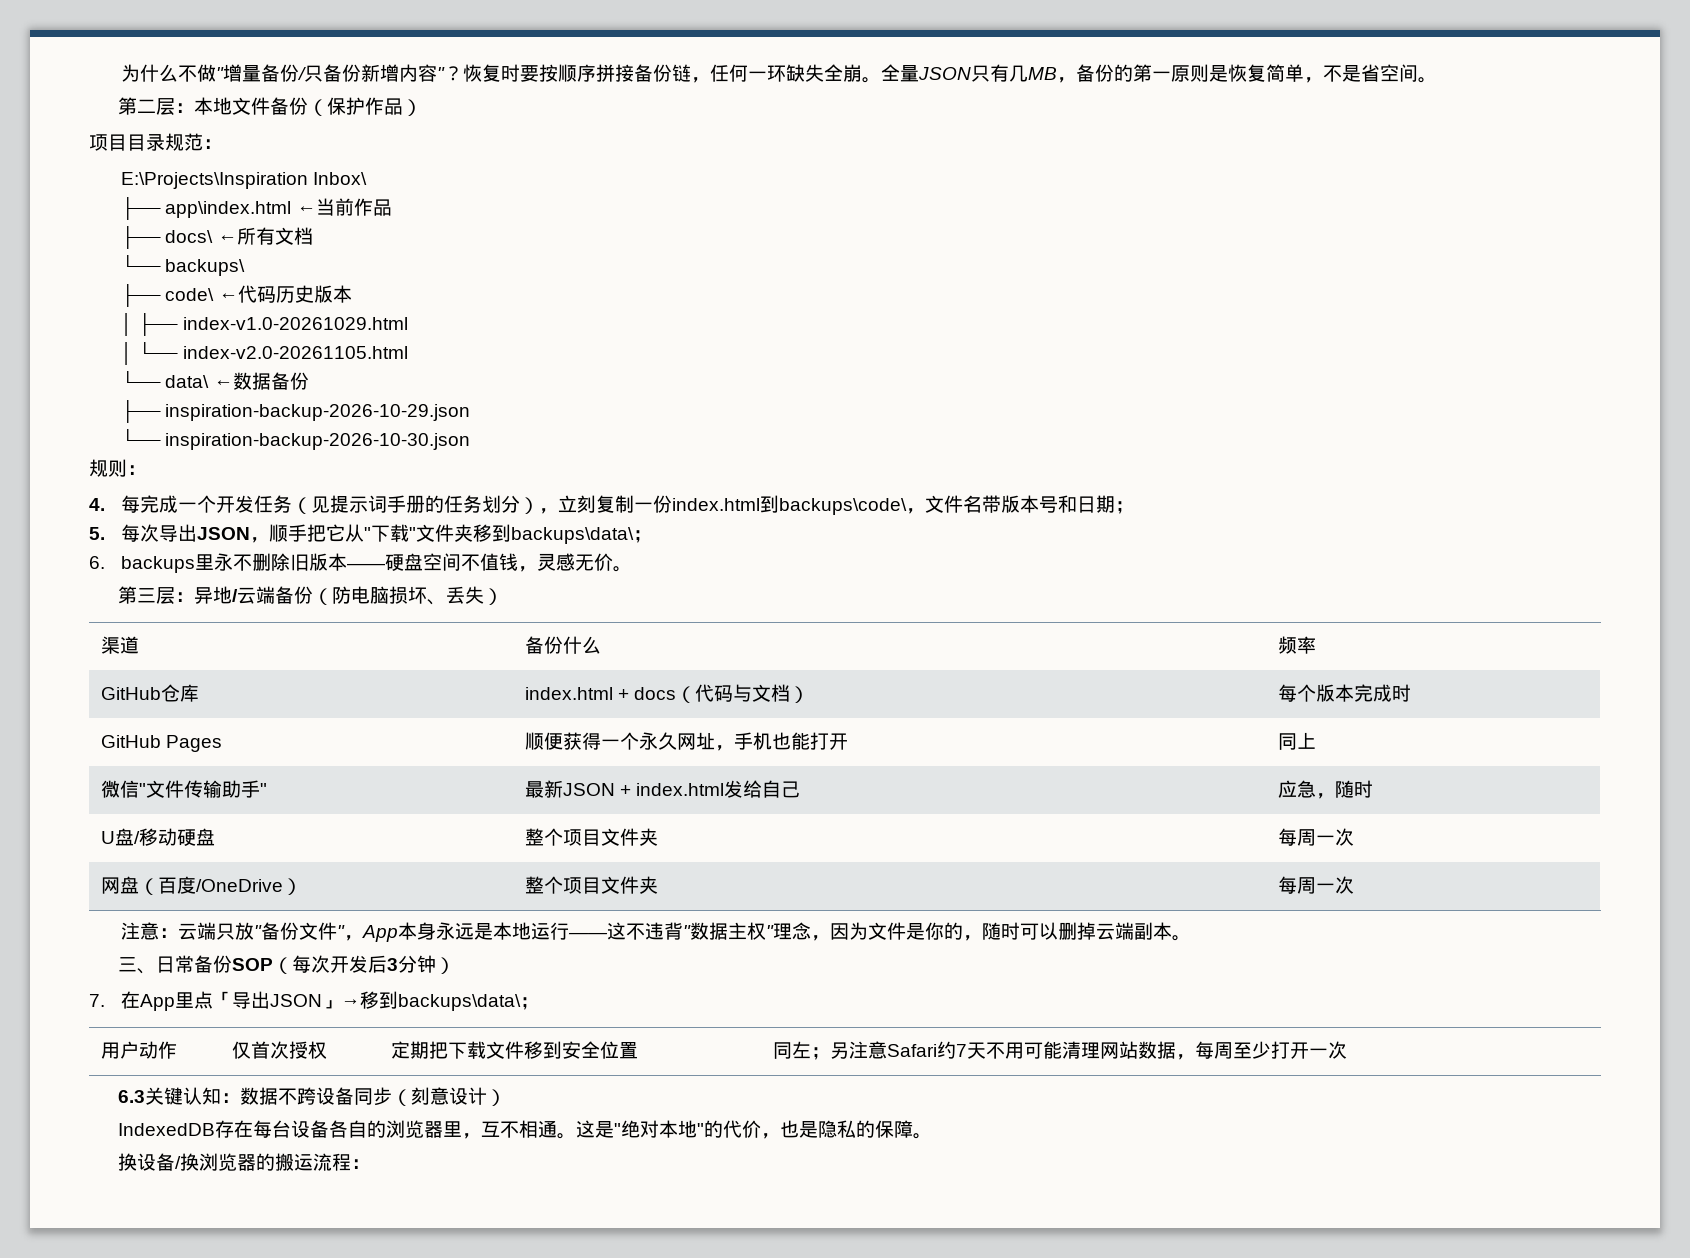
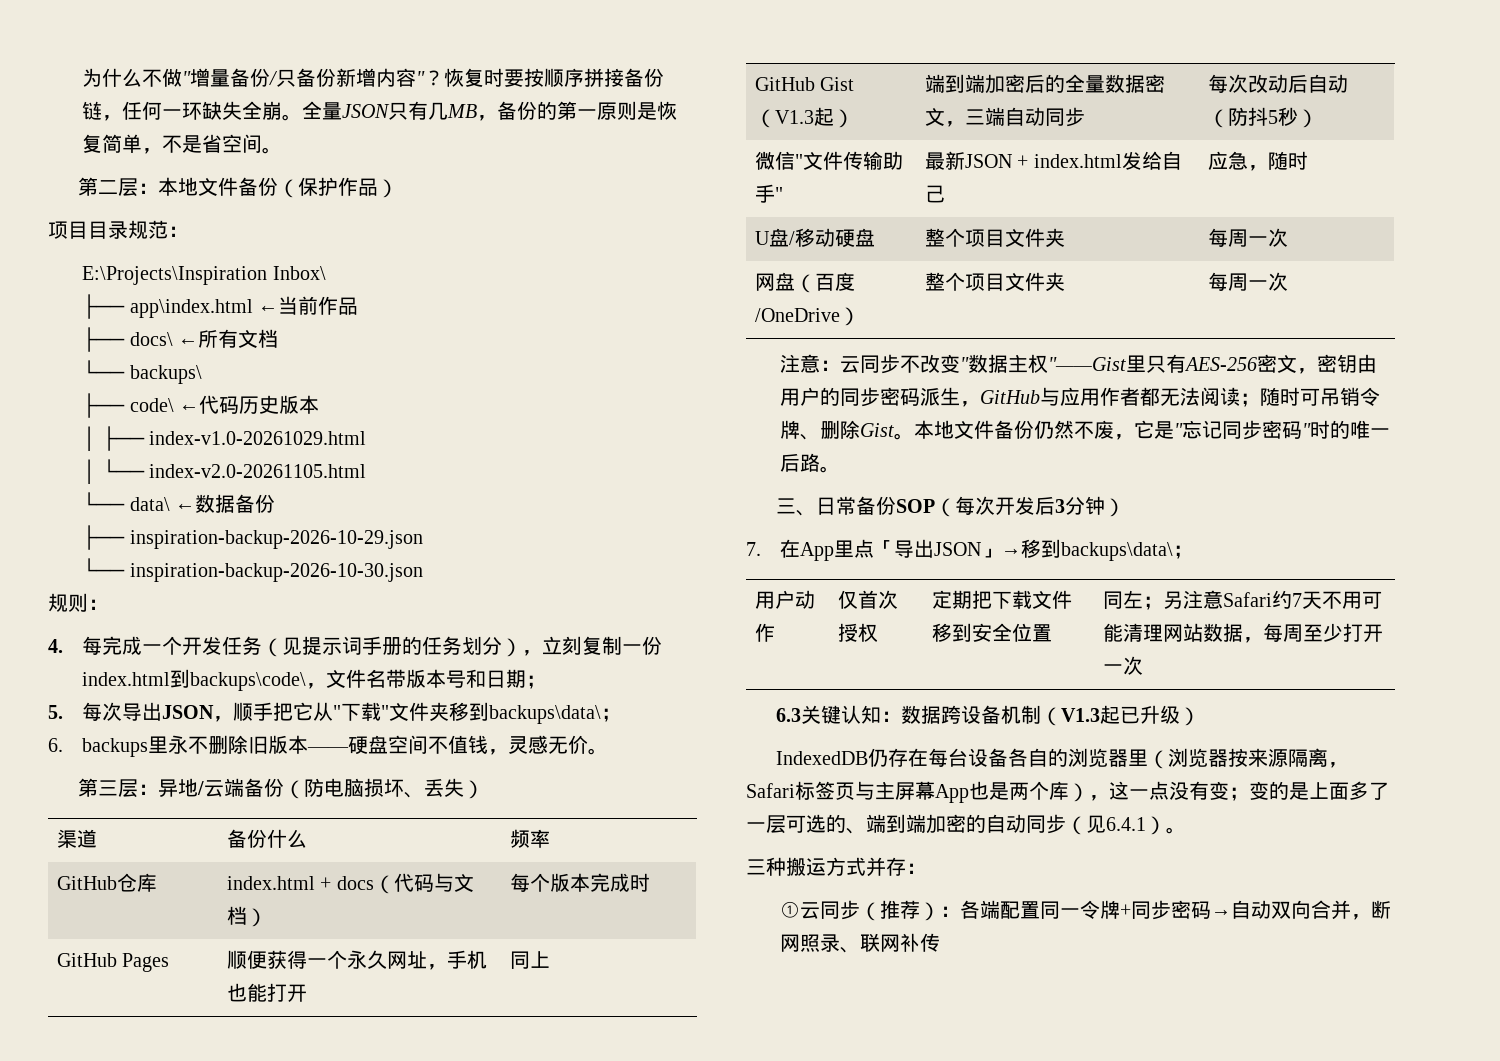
+ GitHub Gist（V1.3起） | 端到端加密后的全量数据密文，三端自动同步 | 每次改动后自动（防抖5秒）
- 注意：云端只放"备份文件"，App本身永远是本地运行——这不违背"数据主权"理念，因为文件是你的，随时可以删掉云端副本。
+ 注意：云同步不改变"数据主权"——Gist里只有AES-256密文，密钥由用户的同步密码派生，GitHub与应用作者都无法阅读；随时可吊销令牌、删除Gist。本地文件备份仍然不废，它是"忘记同步密码"时的唯一后路。
- 6.3关键认知：数据不跨设备同步（刻意设计）
+ 6.3关键认知：数据跨设备机制（V1.3起已升级）
- IndexedDB存在每台设备各自的浏览器里，互不相通。这是"绝对本地"的代价，也是隐私的保障。
- 换设备/换浏览器的搬运流程：
+ IndexedDB仍存在每台设备各自的浏览器里（浏览器按来源隔离，Safari标签页与主屏幕App也是两个库），这一点没有变；变的是上面多了一层可选的、端到端加密的自动同步（见6.4.1）。
+ 三种搬运方式并存：
+ ①云同步（推荐）：各端配置同一令牌+同步密码→自动双向合并，断网照录、联网补传

